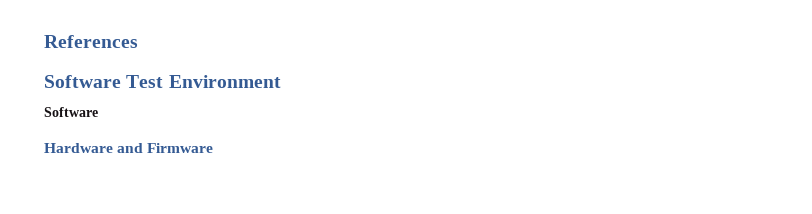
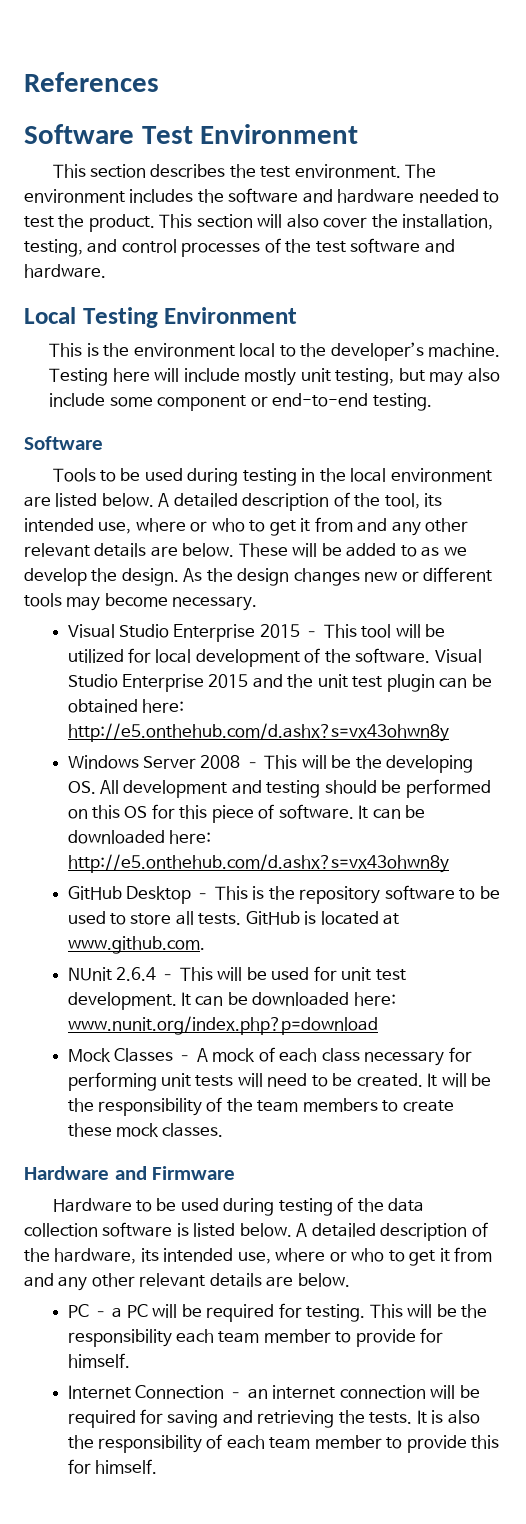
  Software Test Environment
+ This section describes the test environment. The environment includes the software and hardware needed to test the product. This section will also cover the installation, testing, and control processes of the test software and hardware.
+ Local Testing Environment
+ This is the environment local to the developer’s machine. Testing here will include mostly unit testing, but may also include some component or end-to-end testing.
  Software
+ Tools to be used during testing in the local environment are listed below. A detailed description of the tool, its intended use, where or who to get it from and any other relevant details are below. These will be added to as we develop the design. As the design changes new or different tools may become necessary.
+ Visual Studio Enterprise 2015 – This tool will be utilized for local development of the software. Visual Studio Enterprise 2015 and the unit test plugin can be obtained here: http://e5.onthehub.com/d.ashx?s=vx43ohwn8y
+ Windows Server 2008 – This will be the developing OS. All development and testing should be performed on this OS for this piece of software. It can be downloaded here: http://e5.onthehub.com/d.ashx?s=vx43ohwn8y
+ GitHub Desktop – This is the repository software to be used to store all tests. GitHub is located at www.github.com.
+ NUnit 2.6.4 – This will be used for unit test development. It can be downloaded here: www.nunit.org/index.php?p=download
+ Mock Classes – A mock of each class necessary for performing unit tests will need to be created. It will be the responsibility of the team members to create these mock classes.
  Hardware and Firmware
+ Hardware to be used during testing of the data collection software is listed below. A detailed description of the hardware, its intended use, where or who to get it from and any other relevant details are below.
+ PC – a PC will be required for testing. This will be the responsibility each team member to provide for himself.
+ Internet Connection – an internet connection will be required for saving and retrieving the tests. It is also the responsibility of each team member to provide this for himself.

